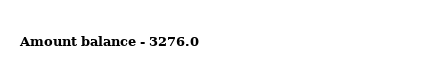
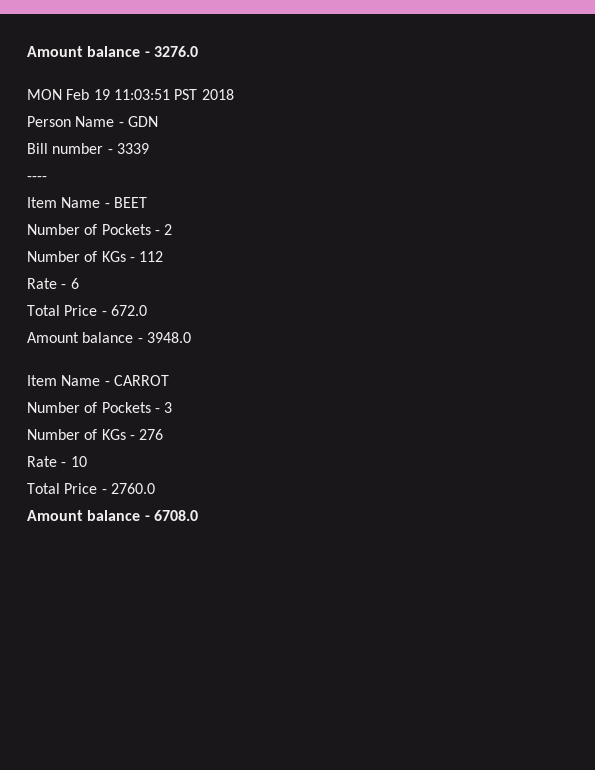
+ MON Feb 19 11:03:51 PST 2018
+ Person Name - GDN
+ Bill number - 3339
+ ----
+ Item Name - BEET
+ Number of Pockets - 2
+ Number of KGs - 112
+ Rate - 6
+ Total Price - 672.0
+ Amount balance - 3948.0
+ Item Name - CARROT
+ Number of Pockets - 3
+ Number of KGs - 276
+ Rate - 10
+ Total Price - 2760.0
+ Amount balance - 6708.0

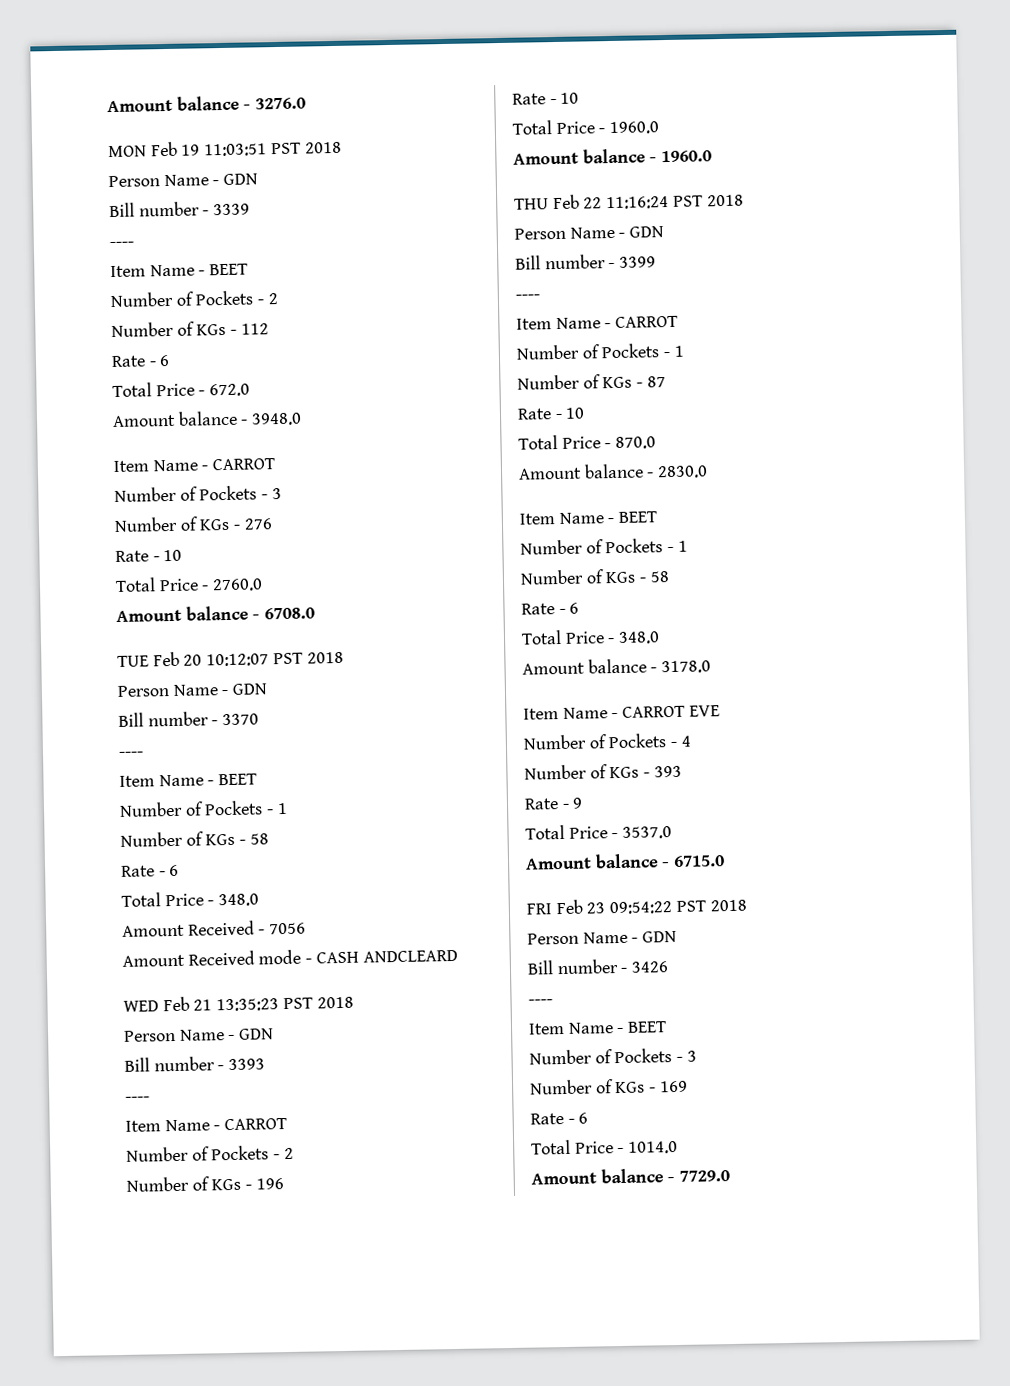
+ TUE Feb 20 10:12:07 PST 2018
+ Person Name - GDN
+ Bill number - 3370
+ ----
+ Item Name - BEET
+ Number of Pockets - 1
+ Number of KGs - 58
+ Rate - 6
+ Total Price - 348.0
+ Amount Received - 7056
+ Amount Received mode - CASH ANDCLEARD
+ WED Feb 21 13:35:23 PST 2018
+ Person Name - GDN
+ Bill number - 3393
+ ----
+ Item Name - CARROT
+ Number of Pockets - 2
+ Number of KGs - 196
+ Rate - 10
+ Total Price - 1960.0
+ Amount balance - 1960.0
+ THU Feb 22 11:16:24 PST 2018
+ Person Name - GDN
+ Bill number - 3399
+ ----
+ Item Name - CARROT
+ Number of Pockets - 1
+ Number of KGs - 87
+ Rate - 10
+ Total Price - 870.0
+ Amount balance - 2830.0
+ Item Name - BEET
+ Number of Pockets - 1
+ Number of KGs - 58
+ Rate - 6
+ Total Price - 348.0
+ Amount balance - 3178.0
+ Item Name - CARROT EVE
+ Number of Pockets - 4
+ Number of KGs - 393
+ Rate - 9
+ Total Price - 3537.0
+ Amount balance - 6715.0
+ FRI Feb 23 09:54:22 PST 2018
+ Person Name - GDN
+ Bill number - 3426
+ ----
+ Item Name - BEET
+ Number of Pockets - 3
+ Number of KGs - 169
+ Rate - 6
+ Total Price - 1014.0
+ Amount balance - 7729.0

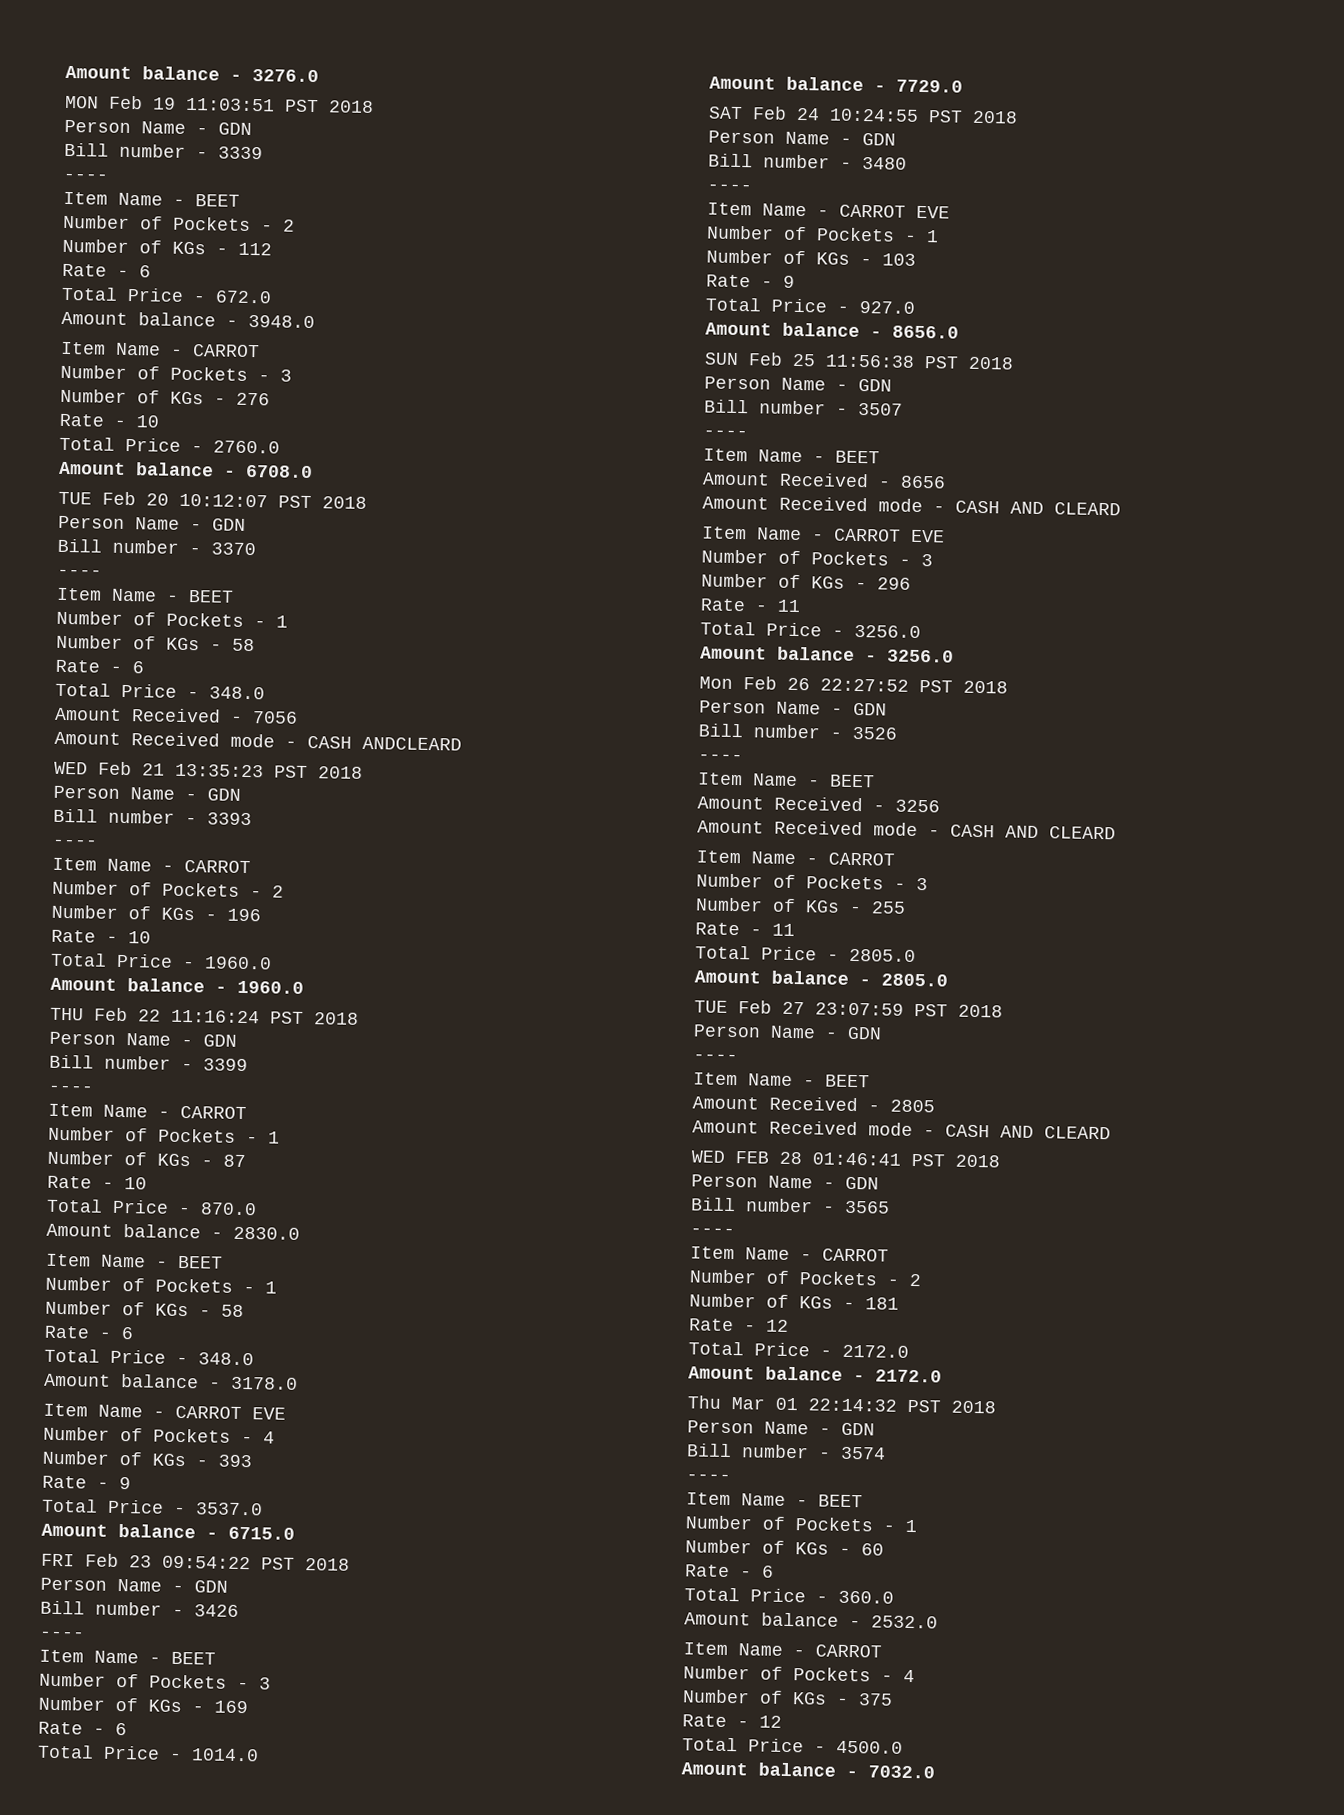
+ SAT Feb 24 10:24:55 PST 2018
+ Person Name - GDN
+ Bill number - 3480
+ ----
+ Item Name - CARROT EVE
+ Number of Pockets - 1
+ Number of KGs - 103
+ Rate - 9
+ Total Price - 927.0
+ Amount balance - 8656.0
+ SUN Feb 25 11:56:38 PST 2018
+ Person Name - GDN
+ Bill number - 3507
+ ----
+ Item Name - BEET
+ Amount Received - 8656
+ Amount Received mode - CASH AND CLEARD
+ Item Name - CARROT EVE
+ Number of Pockets - 3
+ Number of KGs - 296
+ Rate - 11
+ Total Price - 3256.0
+ Amount balance - 3256.0
+ Mon Feb 26 22:27:52 PST 2018
+ Person Name - GDN
+ Bill number - 3526
+ ----
+ Item Name - BEET
+ Amount Received - 3256
+ Amount Received mode - CASH AND CLEARD
+ Item Name - CARROT
+ Number of Pockets - 3
+ Number of KGs - 255
+ Rate - 11
+ Total Price - 2805.0
+ Amount balance - 2805.0
+ TUE Feb 27 23:07:59 PST 2018
+ Person Name - GDN
+ ----
+ Item Name - BEET
+ Amount Received - 2805
+ Amount Received mode - CASH AND CLEARD
+ WED FEB 28 01:46:41 PST 2018
+ Person Name - GDN
+ Bill number - 3565
+ ----
+ Item Name - CARROT
+ Number of Pockets - 2
+ Number of KGs - 181
+ Rate - 12
+ Total Price - 2172.0
+ Amount balance - 2172.0
+ Thu Mar 01 22:14:32 PST 2018
+ Person Name - GDN
+ Bill number - 3574
+ ----
+ Item Name - BEET
+ Number of Pockets - 1
+ Number of KGs - 60
+ Rate - 6
+ Total Price - 360.0
+ Amount balance - 2532.0
+ Item Name - CARROT
+ Number of Pockets - 4
+ Number of KGs - 375
+ Rate - 12
+ Total Price - 4500.0
+ Amount balance - 7032.0

